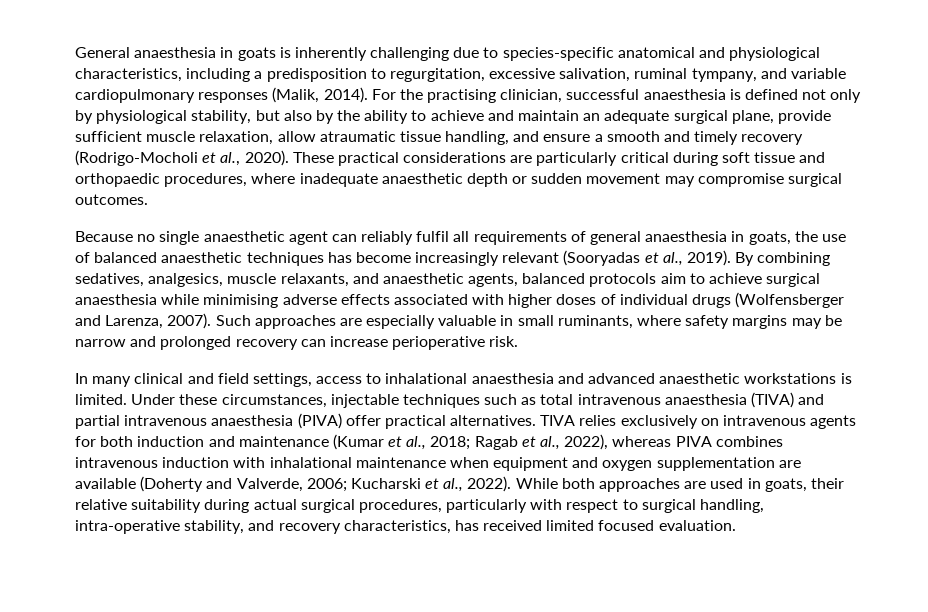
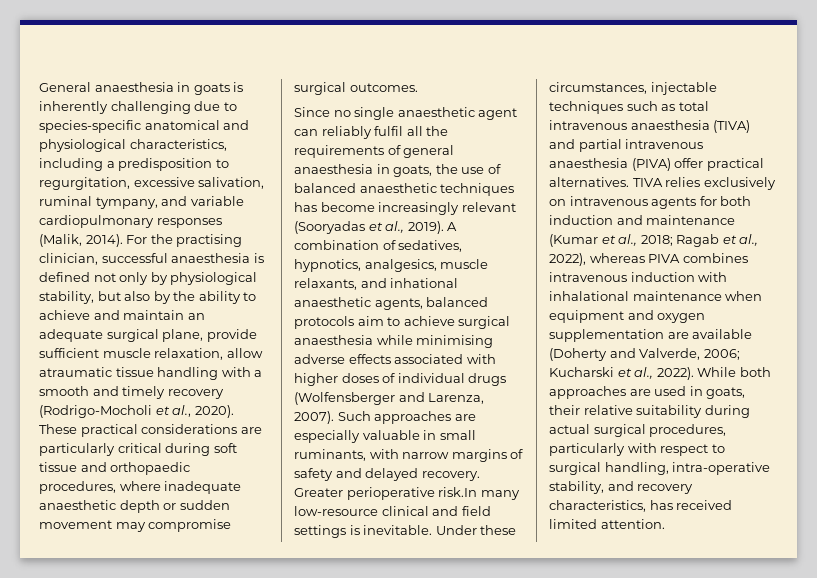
- For the practising clinician, successful anaesthesia is defined not only by physiological stability, but also by the ability to achieve and maintain an adequate surgical plane, provide sufficient muscle relaxation, allow atraumatic tissue handling, and ensure a smooth and timely recovery (Rodrigo-Mocholi et al., 2020).
+ For the practising clinician, successful anaesthesia is defined not only by physiological stability, but also by the ability to achieve and maintain an adequate surgical plane, provide sufficient muscle relaxation, allow atraumatic tissue handling with a smooth and timely recovery (Rodrigo-Mocholi et al., 2020).
- Because no single anaesthetic agent can reliably fulfil all requirements of general anaesthesia in goats, the use of balanced anaesthetic techniques has become increasingly relevant (Sooryadas et al., 2019).
+ Since no single anaesthetic agent can reliably fulfil all the requirements of general anaesthesia in goats, the use of balanced anaesthetic techniques has become increasingly relevant (Sooryadas et al., 2019).
- By combining sedatives, analgesics, muscle relaxants, and anaesthetic agents, balanced protocols aim to achieve surgical anaesthesia while minimising adverse effects associated with higher doses of individual drugs (Wolfensberger and Larenza, 2007).
+ A combination of sedatives, hypnotics, analgesics, muscle relaxants, and inhational anaesthetic agents, balanced protocols aim to achieve surgical anaesthesia while minimising adverse effects associated with higher doses of individual drugs (Wolfensberger and Larenza, 2007).
- Such approaches are especially valuable in small ruminants, where safety margins may be narrow and prolonged recovery can increase perioperative risk.
- In many clinical and field settings, access to inhalational anaesthesia and advanced anaesthetic workstations is limited.
+ Such approaches are especially valuable in small ruminants, with narrow margins of safety and delayed recovery. Greater perioperative risk.In many low-resource clinical and field settings is inevitable.
- While both approaches are used in goats, their relative suitability during actual surgical procedures, particularly with respect to surgical handling, intra-operative stability, and recovery characteristics, has received limited focused evaluation.
+ While both approaches are used in goats, their relative suitability during actual surgical procedures, particularly with respect to surgical handling, intra-operative stability, and recovery characteristics, has received limited attention.

